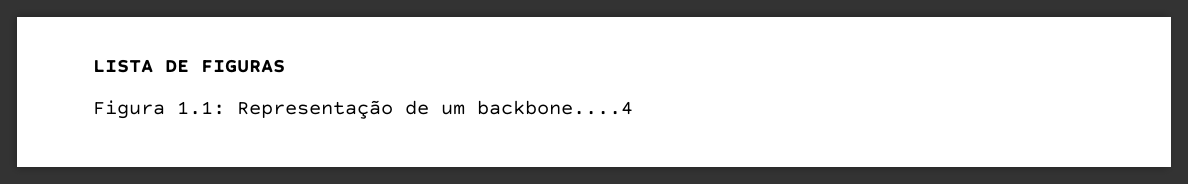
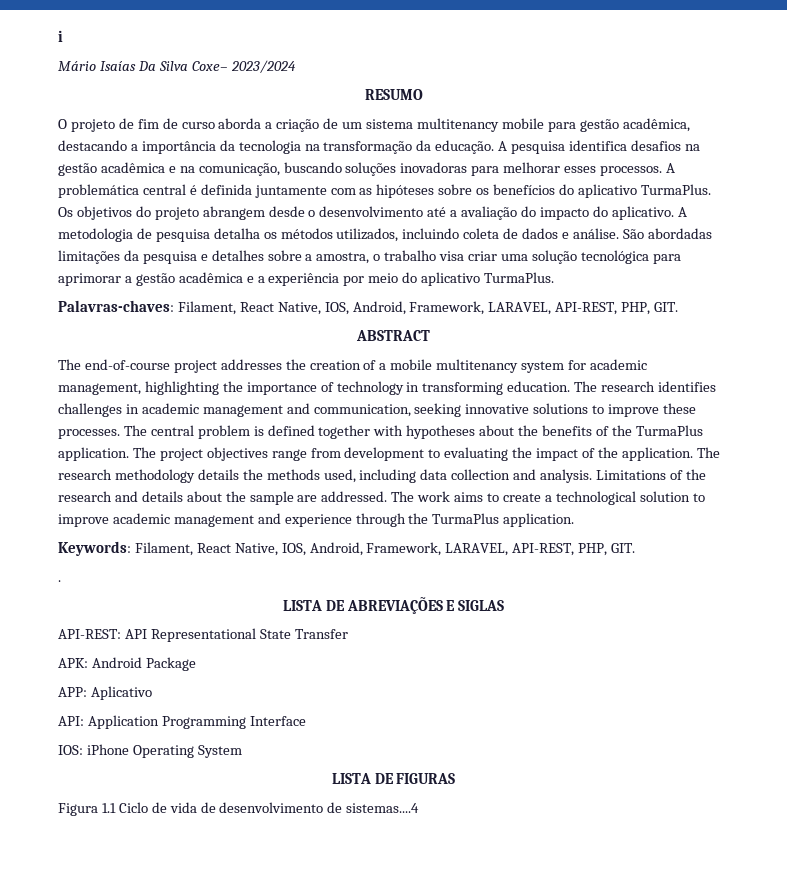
+ i
+ Mário Isaías Da Silva Coxe– 2023/2024
+ RESUMO
+ O projeto de fim de curso aborda a criação de um sistema multitenancy mobile para gestão acadêmica, destacando a importância da tecnologia na transformação da educação. A pesquisa identifica desafios na gestão acadêmica e na comunicação, buscando soluções inovadoras para melhorar esses processos. A problemática central é definida juntamente com as hipóteses sobre os benefícios do aplicativo TurmaPlus. Os objetivos do projeto abrangem desde o desenvolvimento até a avaliação do impacto do aplicativo. A metodologia de pesquisa detalha os métodos utilizados, incluindo coleta de dados e análise. São abordadas limitações da pesquisa e detalhes sobre a amostra, o trabalho visa criar uma solução tecnológica para aprimorar a gestão acadêmica e a experiência por meio do aplicativo TurmaPlus.
+ Palavras-chaves: Filament, React Native, IOS, Android, Framework, LARAVEL, API-REST, PHP, GIT.
+ ABSTRACT
+ The end-of-course project addresses the creation of a mobile multitenancy system for academic management, highlighting the importance of technology in transforming education. The research identifies challenges in academic management and communication, seeking innovative solutions to improve these processes. The central problem is defined together with hypotheses about the benefits of the TurmaPlus application. The project objectives range from development to evaluating the impact of the application. The research methodology details the methods used, including data collection and analysis. Limitations of the research and details about the sample are addressed. The work aims to create a technological solution to improve academic management and experience through the TurmaPlus application.
+ Keywords: Filament, React Native, IOS, Android, Framework, LARAVEL, API-REST, PHP, GIT.
+ .
+ LISTA DE ABREVIAÇÕES E SIGLAS
+ API-REST: API Representational State Transfer
+ APK: Android Package
+ APP: Aplicativo
+ API: Application Programming Interface
+ IOS: iPhone Operating System
  LISTA DE FIGURAS
- Figura 1.1: Representação de um backbone....4
+ Figura 1.1 Ciclo de vida de desenvolvimento de sistemas....4

